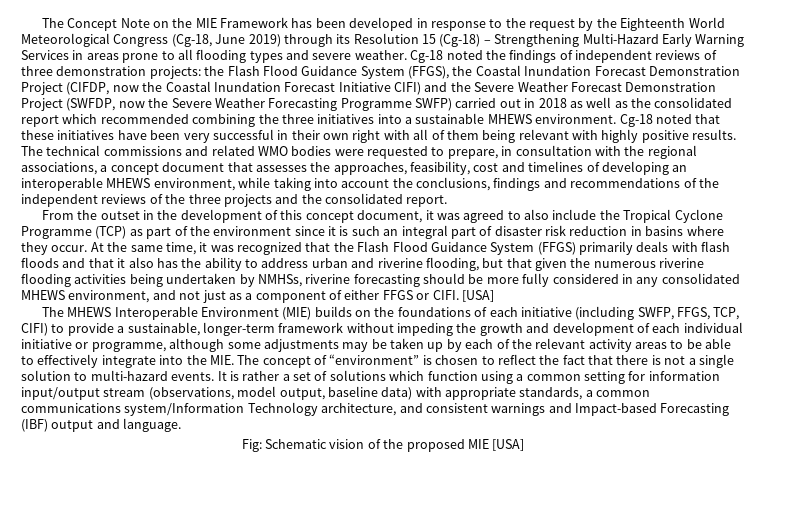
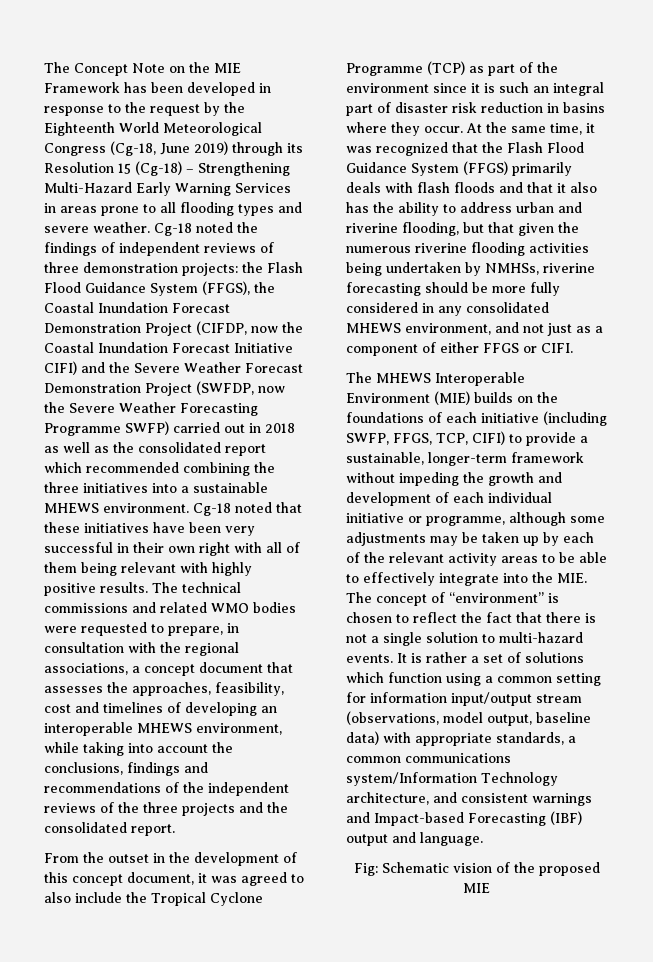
- At the same time, it was recognized that the Flash Flood Guidance System (FFGS) primarily deals with flash floods and that it also has the ability to address urban and riverine flooding, but that given the numerous riverine flooding activities being undertaken by NMHSs, riverine forecasting should be more fully considered in any consolidated MHEWS environment, and not just as a component of either FFGS or CIFI. [USA]
+ At the same time, it was recognized that the Flash Flood Guidance System (FFGS) primarily deals with flash floods and that it also has the ability to address urban and riverine flooding, but that given the numerous riverine flooding activities being undertaken by NMHSs, riverine forecasting should be more fully considered in any consolidated MHEWS environment, and not just as a component of either FFGS or CIFI.
- Fig: Schematic vision of the proposed MIE [USA]
+ Fig: Schematic vision of the proposed MIE

